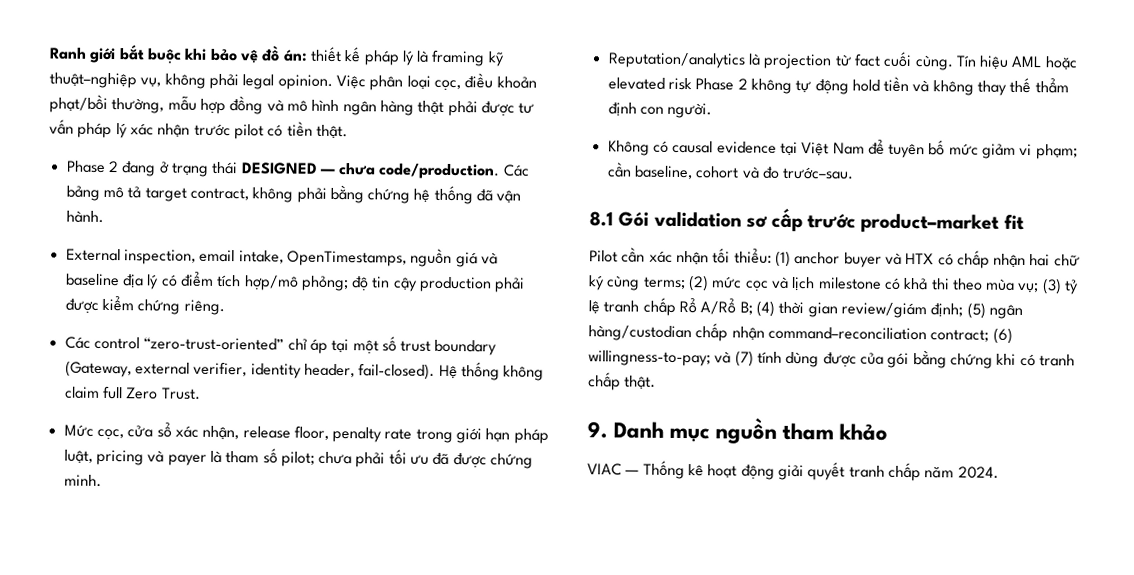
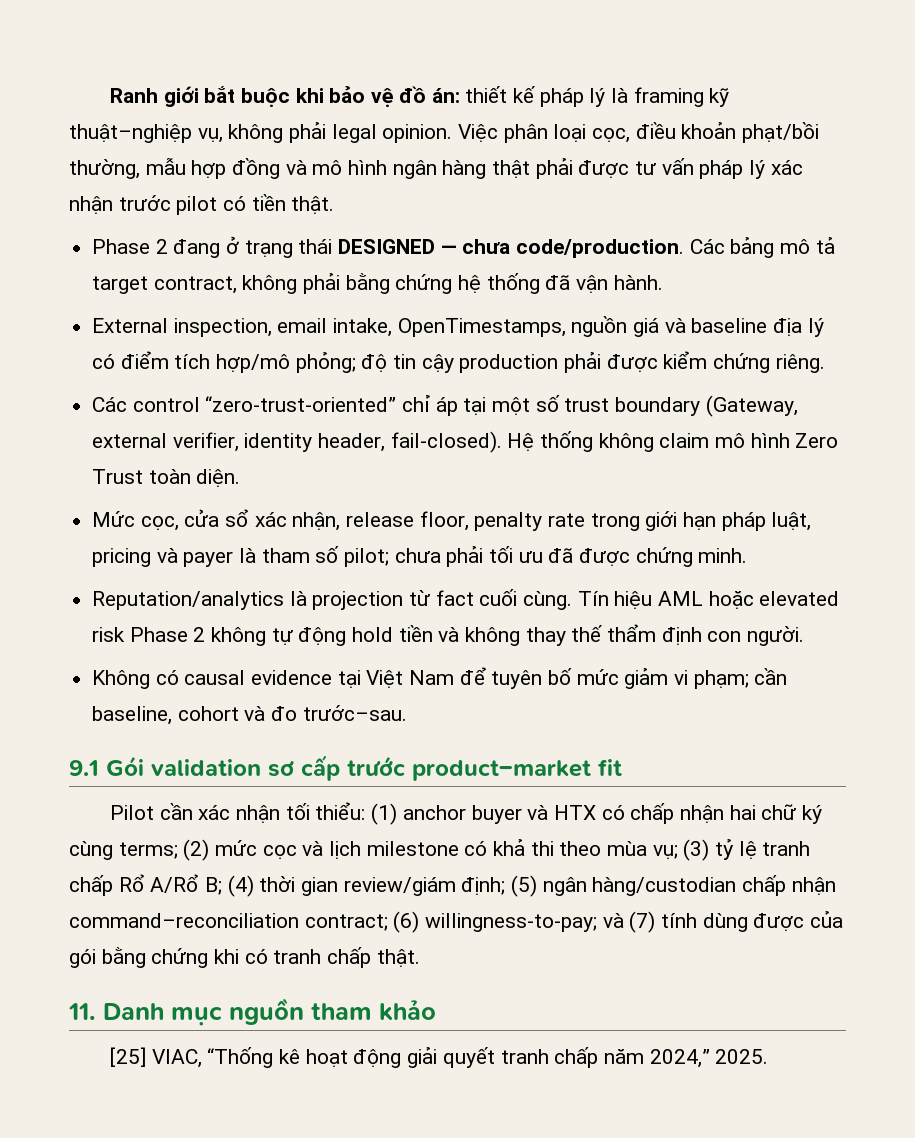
- Hệ thống không claim full Zero Trust.
+ Hệ thống không claim mô hình Zero Trust toàn diện.
- 8.1 Gói validation sơ cấp trước product–market fit
+ 9.1 Gói validation sơ cấp trước product–market fit
- 9. Danh mục nguồn tham khảo
+ 11. Danh mục nguồn tham khảo
- VIAC — Thống kê hoạt động giải quyết tranh chấp năm 2024.
+ [25] VIAC, “Thống kê hoạt động giải quyết tranh chấp năm 2024,” 2025.

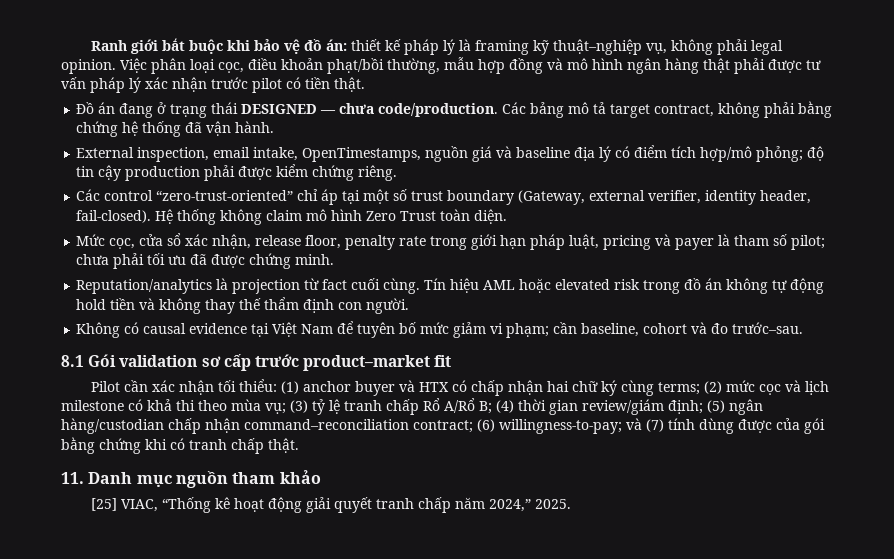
- Phase 2 đang ở trạng thái DESIGNED — chưa code/production.
+ Đồ án đang ở trạng thái DESIGNED — chưa code/production.
- Tín hiệu AML hoặc elevated risk Phase 2 không tự động hold tiền và không thay thế thẩm định con người.
+ Tín hiệu AML hoặc elevated risk trong đồ án không tự động hold tiền và không thay thế thẩm định con người.
- 9.1 Gói validation sơ cấp trước product–market fit
+ 8.1 Gói validation sơ cấp trước product–market fit

